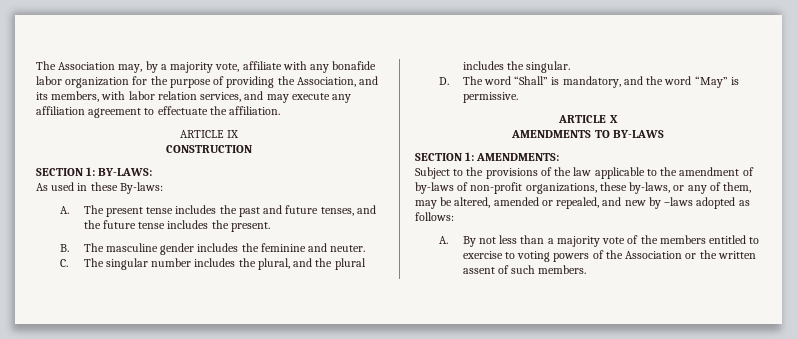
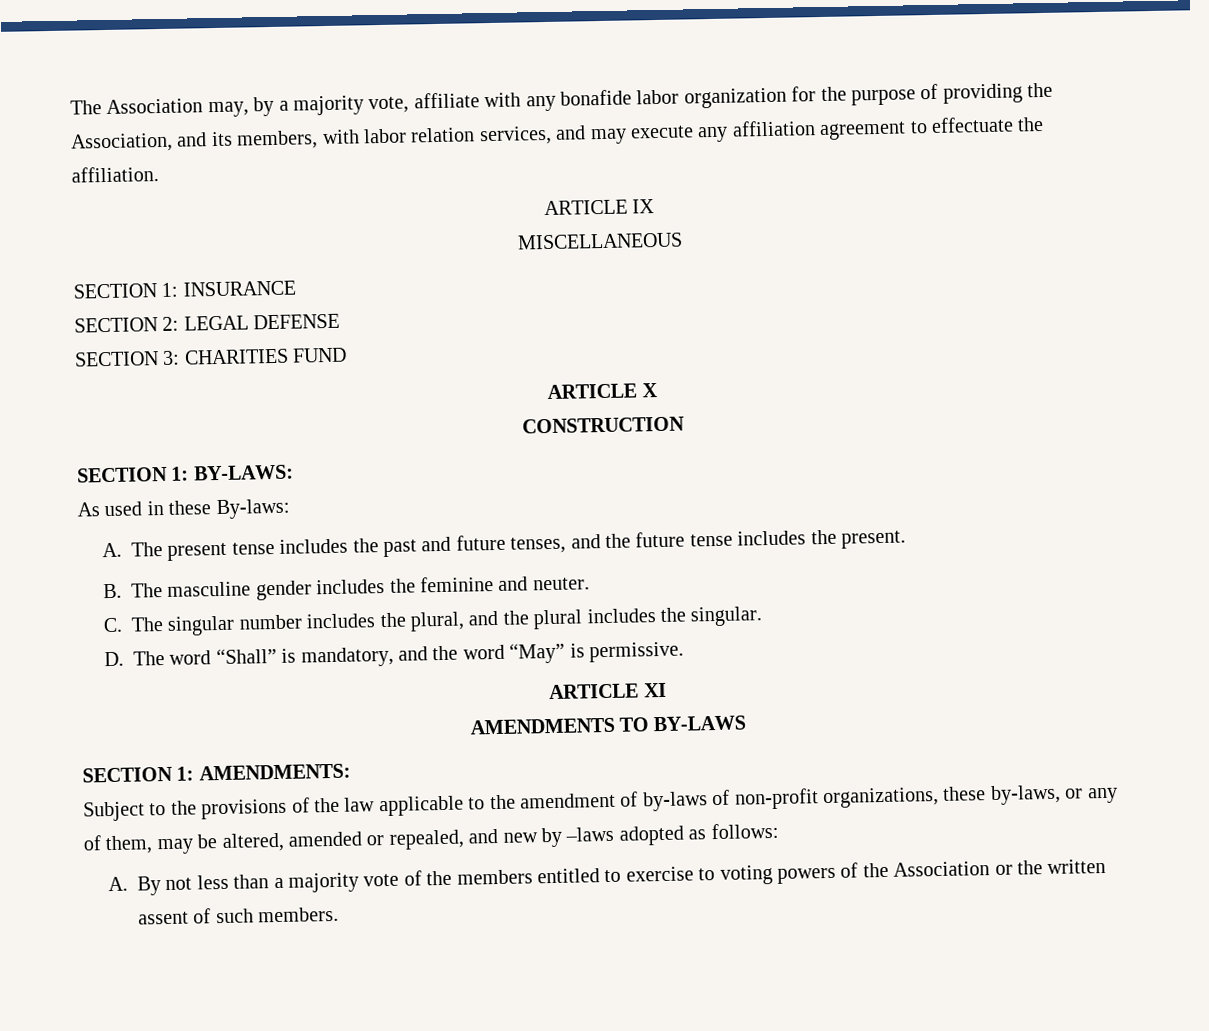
+ MISCELLANEOUS
+ SECTION 1: INSURANCE
+ SECTION 2: LEGAL DEFENSE
+ SECTION 3: CHARITIES FUND
+ ARTICLE X
- ARTICLE X
+ ARTICLE XI

